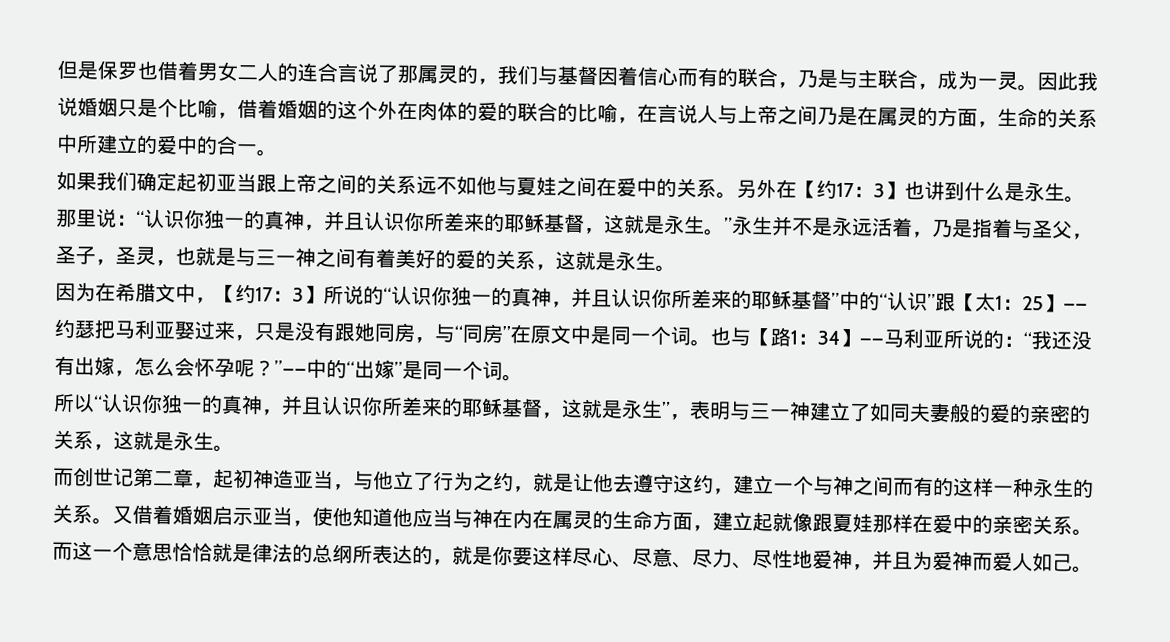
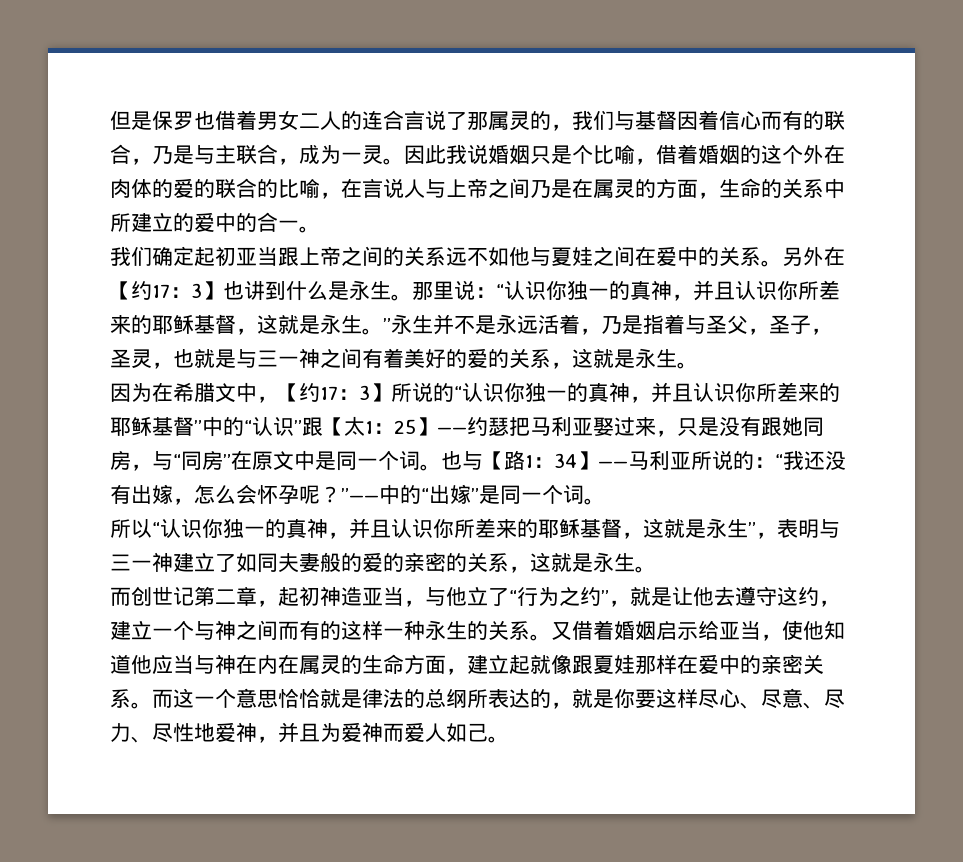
- 如果我们确定起初亚当跟上帝之间的关系远不如他与夏娃之间在爱中的关系。
+ 我们确定起初亚当跟上帝之间的关系远不如他与夏娃之间在爱中的关系。
- 而创世记第二章，起初神造亚当，与他立了行为之约，就是让他去遵守这约，建立一个与神之间而有的这样一种永生的关系。
+ 而创世记第二章，起初神造亚当，与他立了“行为之约”，就是让他去遵守这约，建立一个与神之间而有的这样一种永生的关系。
- 又借着婚姻启示亚当，使他知道他应当与神在内在属灵的生命方面，建立起就像跟夏娃那样在爱中的亲密关系。
+ 又借着婚姻启示给亚当，使他知道他应当与神在内在属灵的生命方面，建立起就像跟夏娃那样在爱中的亲密关系。

